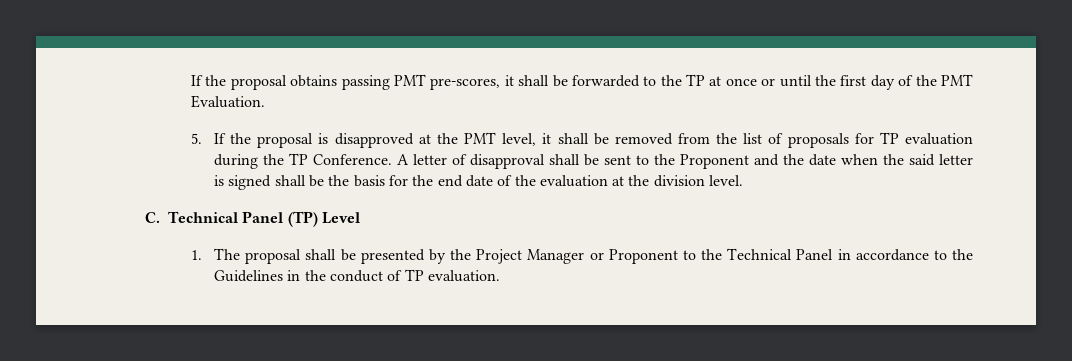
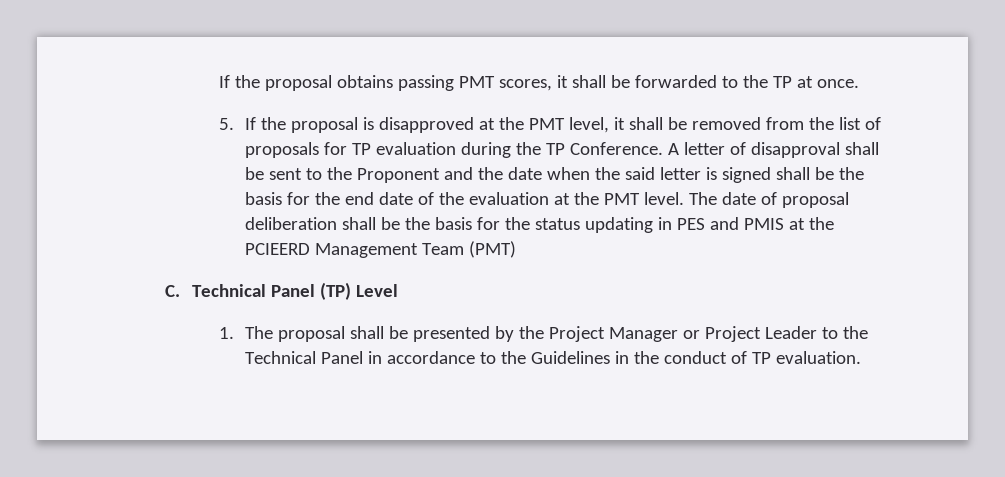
- If the proposal obtains passing PMT pre-scores, it shall be forwarded to the TP at once or until the first day of the PMT Evaluation.
+ If the proposal obtains passing PMT scores, it shall be forwarded to the TP at once.
- A letter of disapproval shall be sent to the Proponent and the date when the said letter is signed shall be the basis for the end date of the evaluation at the division level.
+ A letter of disapproval shall be sent to the Proponent and the date when the said letter is signed shall be the basis for the end date of the evaluation at the PMT level. The date of proposal deliberation shall be the basis for the status updating in PES and PMIS at the PCIEERD Management Team (PMT)
- 1. The proposal shall be presented by the Project Manager or Proponent to the Technical Panel in accordance to the Guidelines in the conduct of TP evaluation.
+ 1. The proposal shall be presented by the Project Manager or Project Leader to the Technical Panel in accordance to the Guidelines in the conduct of TP evaluation.

